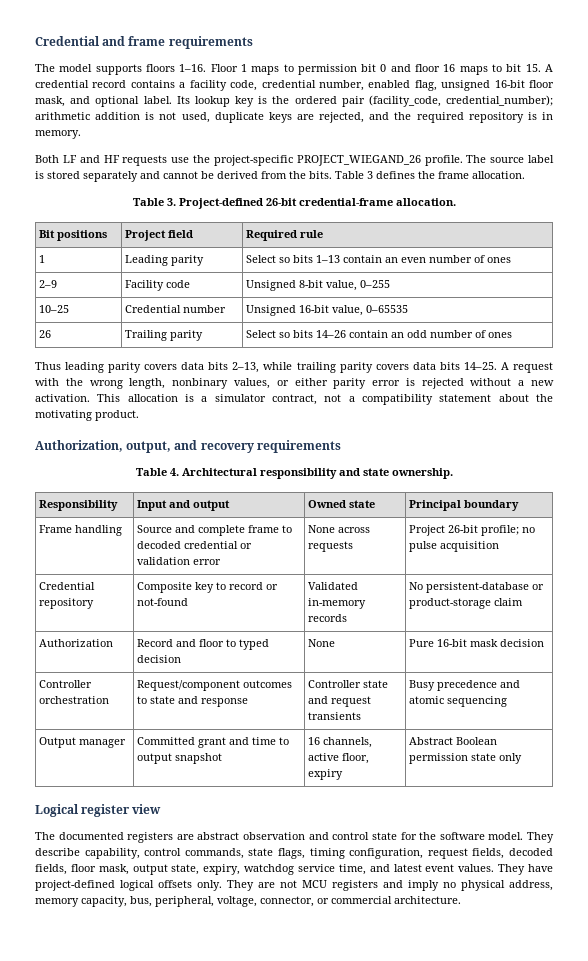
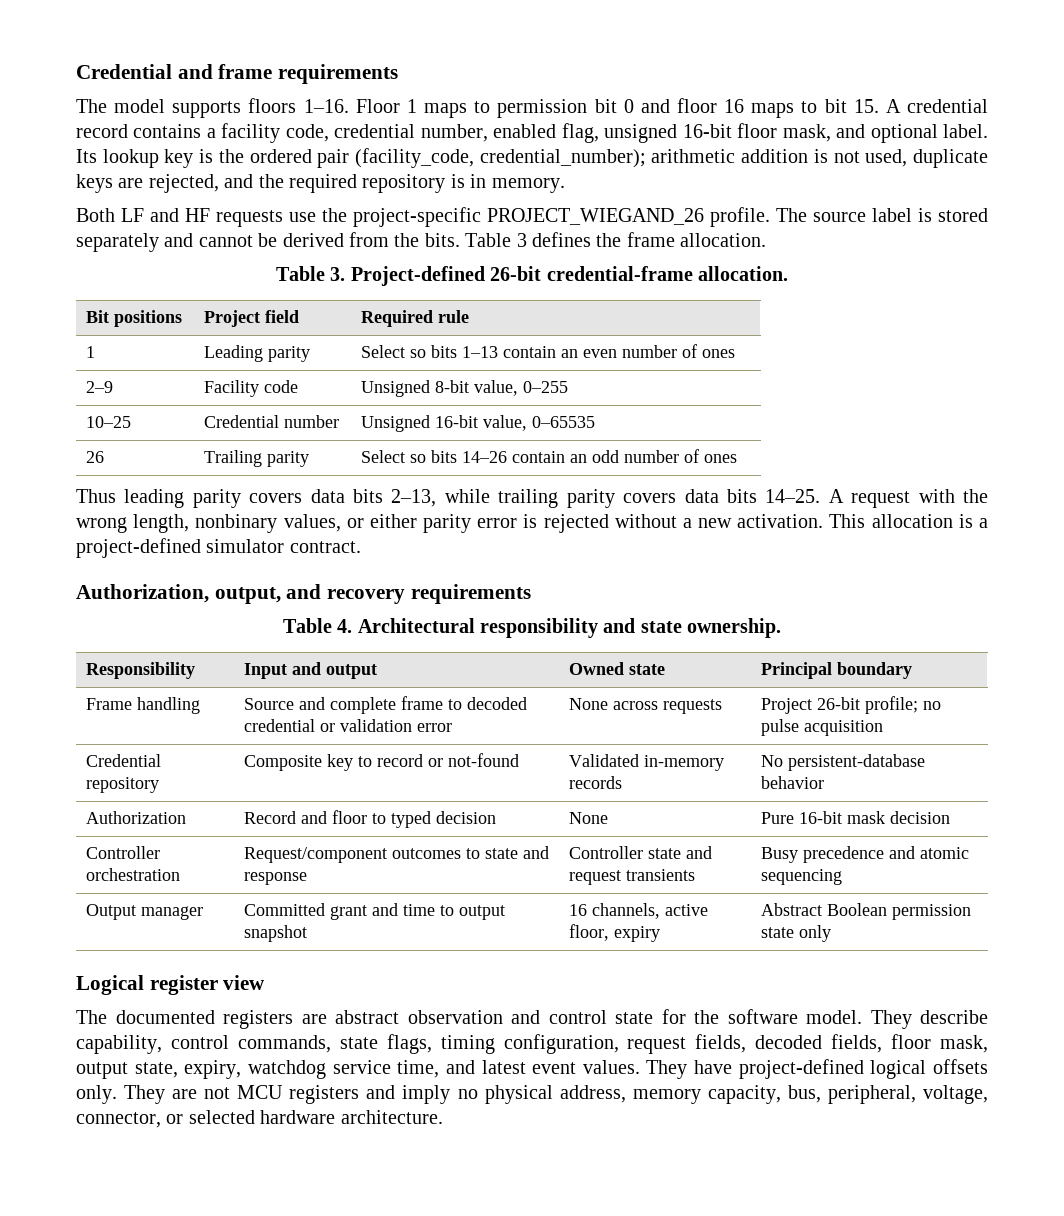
- This allocation is a simulator contract, not a compatibility statement about the motivating product.
+ This allocation is a project-defined simulator contract.
- Credential repository | Composite key to record or not-found | Validated in-memory records | No persistent-database or product-storage claim
+ Credential repository | Composite key to record or not-found | Validated in-memory records | No persistent-database behavior
- They are not MCU registers and imply no physical address, memory capacity, bus, peripheral, voltage, connector, or commercial architecture.
+ They are not MCU registers and imply no physical address, memory capacity, bus, peripheral, voltage, connector, or selected hardware architecture.

